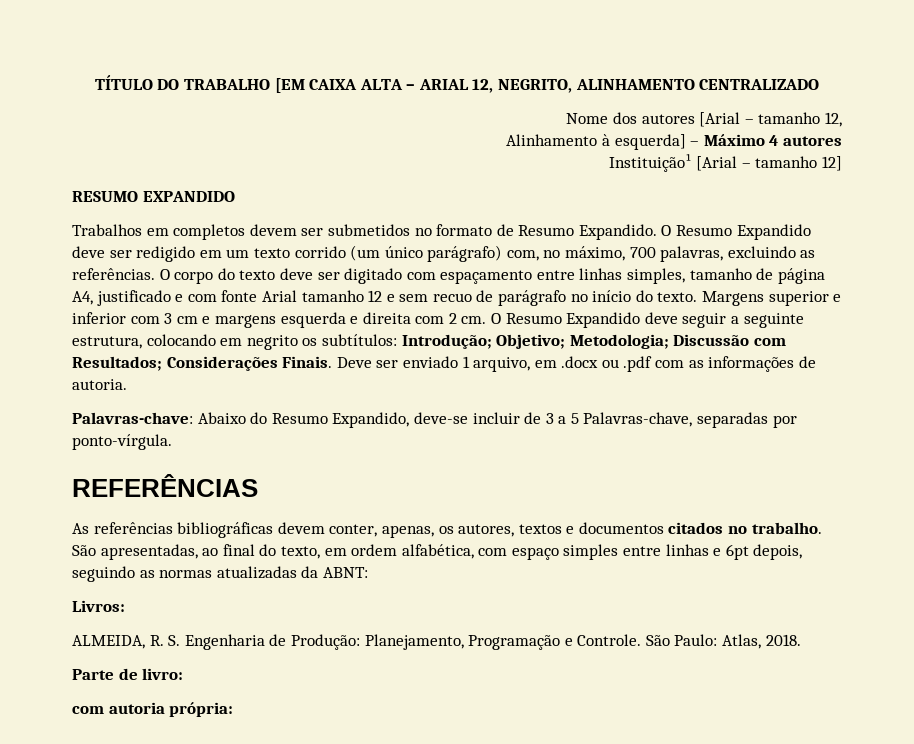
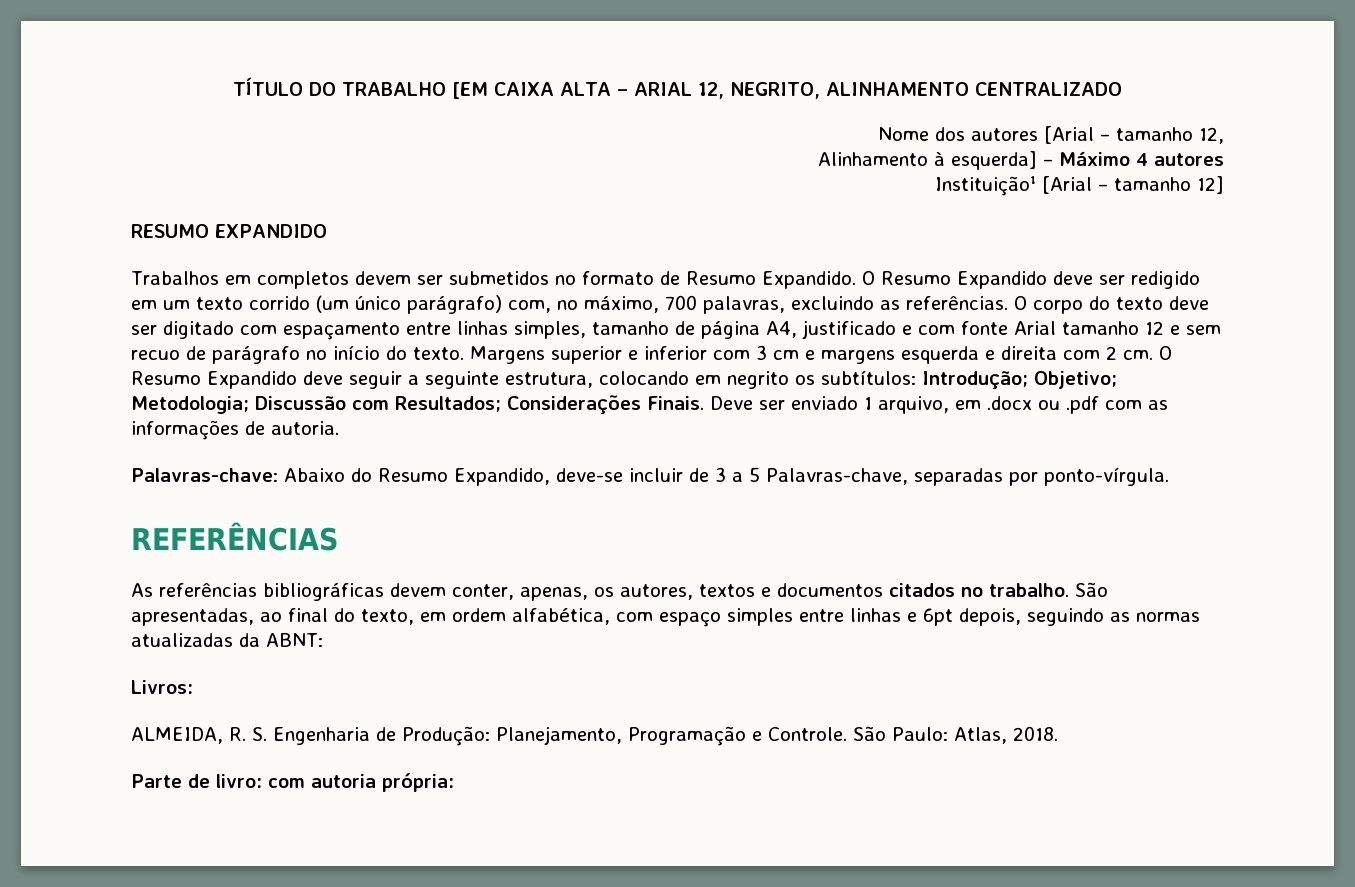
- Parte de livro:
- com autoria própria:
+ Parte de livro: com autoria própria:

